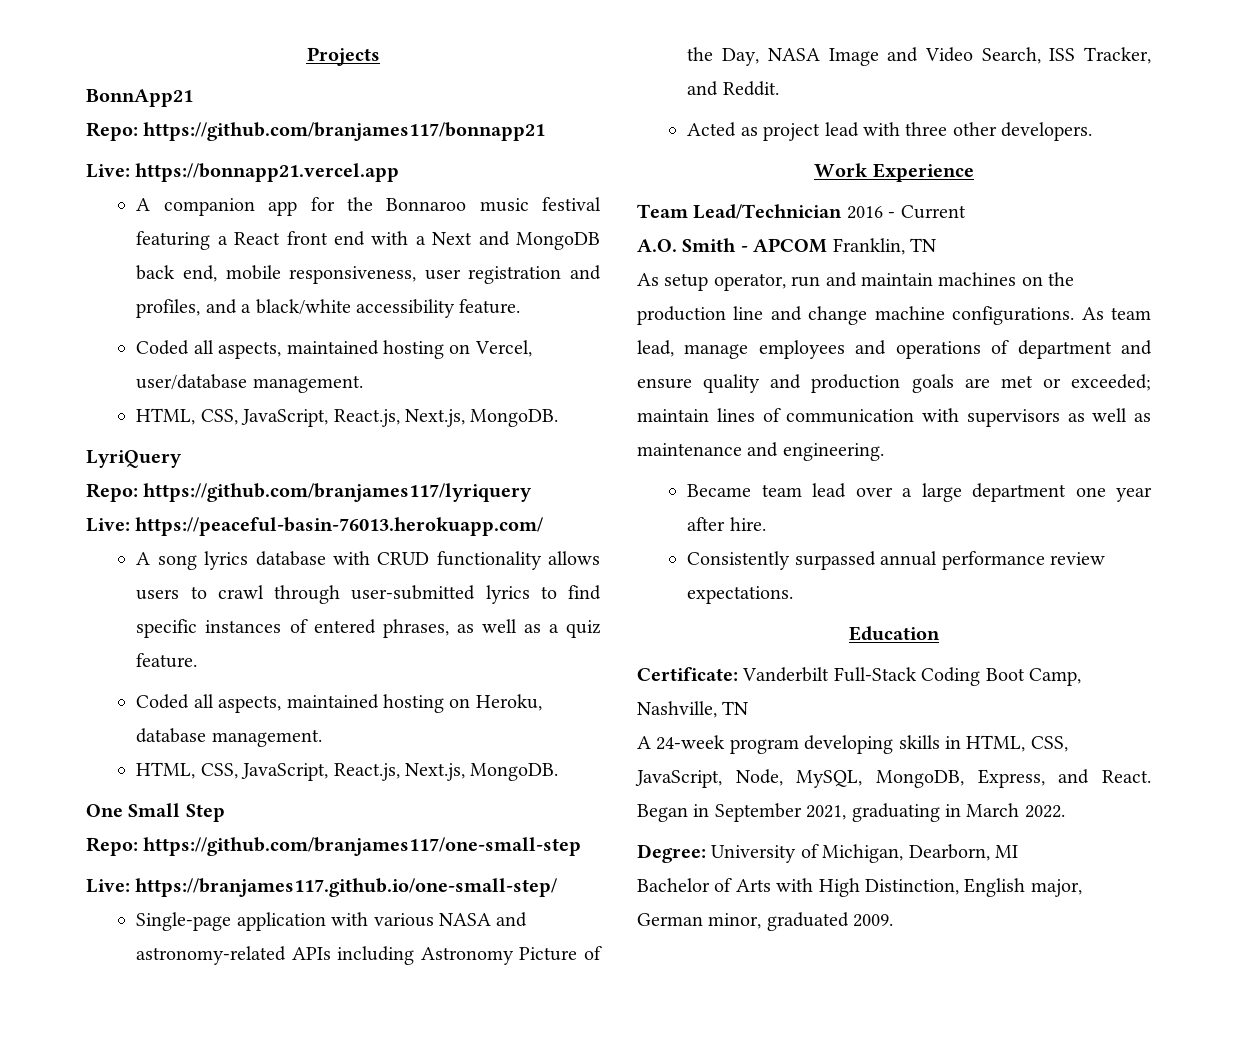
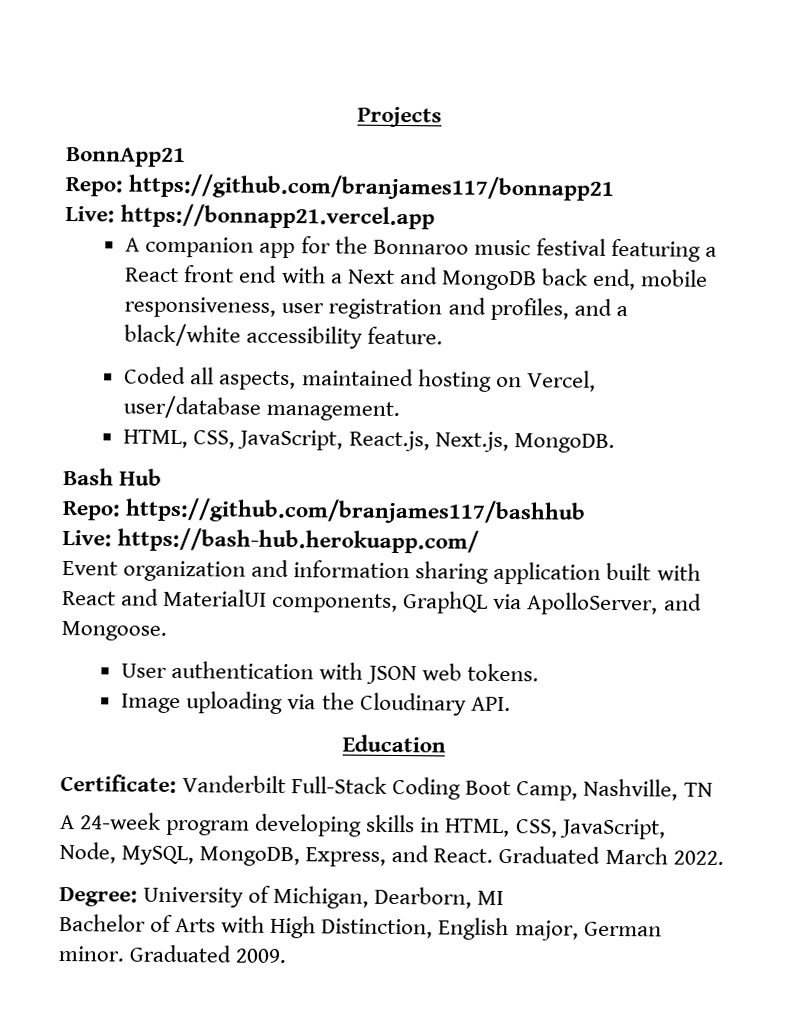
- LyriQuery
- Repo: https://github.com/branjames117/lyriquery
- Live: https://peaceful-basin-76013.herokuapp.com/
- A song lyrics database with CRUD functionality allows users to crawl through user-submitted lyrics to find specific instances of entered phrases, as well as a quiz feature.
- Coded all aspects, maintained hosting on Heroku, database management.
- HTML, CSS, JavaScript, React.js, Next.js, MongoDB.
- One Small Step
- Repo: https://github.com/branjames117/one-small-step
- Live: https://branjames117.github.io/one-small-step/
- Single-page application with various NASA and astronomy-related APIs including Astronomy Picture of the Day, NASA Image and Video Search, ISS Tracker, and Reddit.
- Acted as project lead with three other developers.
- Work Experience
- Team Lead/Technician 2016 - Current
- A.O. Smith - APCOM Franklin, TN
- As setup operator, run and maintain machines on the production line and change machine configurations. As team lead, manage employees and operations of department and ensure quality and production goals are met or exceeded; maintain lines of communication with supervisors as well as maintenance and engineering.
- Became team lead over a large department one year after hire.
- Consistently surpassed annual performance review expectations.
+ Bash Hub
+ Repo: https://github.com/branjames117/bashhub
+ Live: https://bash-hub.herokuapp.com/
+ Event organization and information sharing application built with React and MaterialUI components, GraphQL via ApolloServer, and Mongoose.
+ User authentication with JSON web tokens.
+ Image uploading via the Cloudinary API.
- Began in September 2021, graduating in March 2022.
+ Graduated March 2022.
- Bachelor of Arts with High Distinction, English major, German minor, graduated 2009.
+ Bachelor of Arts with High Distinction, English major, German minor. Graduated 2009.

